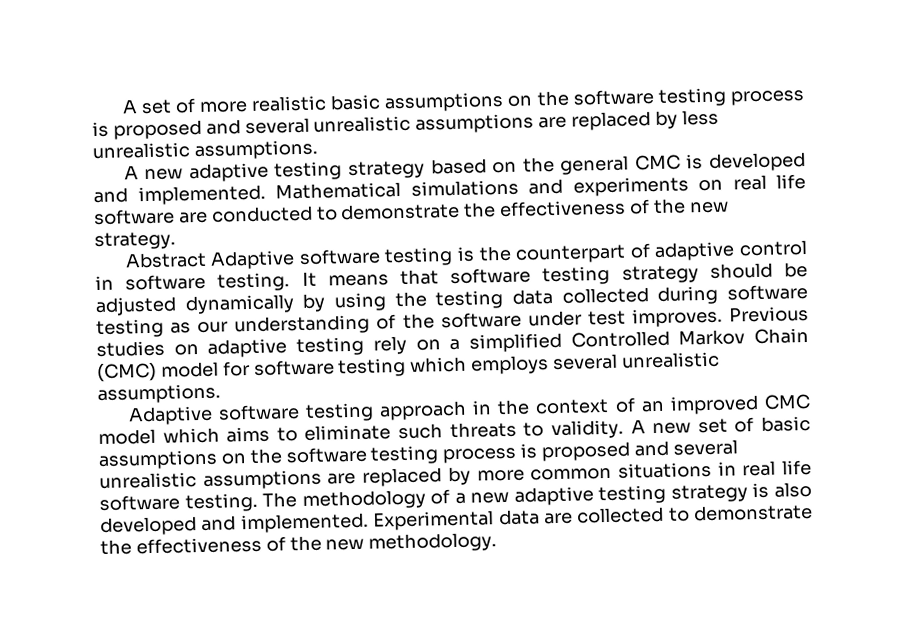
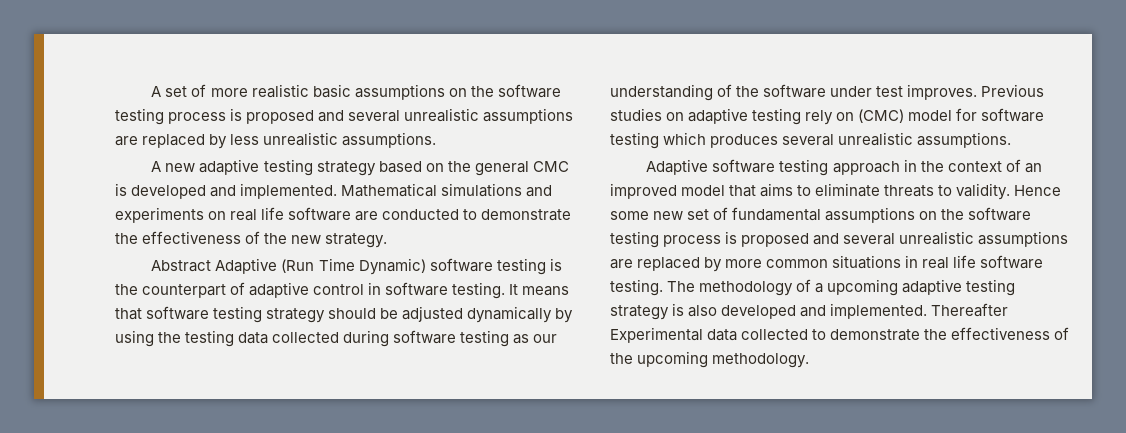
- Abstract Adaptive software testing is the counterpart of adaptive control in software testing.
+ Abstract Adaptive (Run Time Dynamic) software testing is the counterpart of adaptive control in software testing.
- Previous studies on adaptive testing rely on a simplified Controlled Markov Chain (CMC) model for software testing which employs several unrealistic assumptions.
+ Previous studies on adaptive testing rely on (CMC) model for software testing which produces several unrealistic assumptions.
- Adaptive software testing approach in the context of an improved CMC model which aims to eliminate such threats to validity.
+ Adaptive software testing approach in the context of an improved model that aims to eliminate threats to validity.
- A new set of basic assumptions on the software testing process is proposed and several unrealistic assumptions are replaced by more common situations in real life software testing.
+ Hence some new set of fundamental assumptions on the software testing process is proposed and several unrealistic assumptions are replaced by more common situations in real life software testing.
- The methodology of a new adaptive testing strategy is also developed and implemented.
+ The methodology of a upcoming adaptive testing strategy is also developed and implemented.
- Experimental data are collected to demonstrate the effectiveness of the new methodology.
+ Thereafter Experimental data collected to demonstrate the effectiveness of the upcoming methodology.

